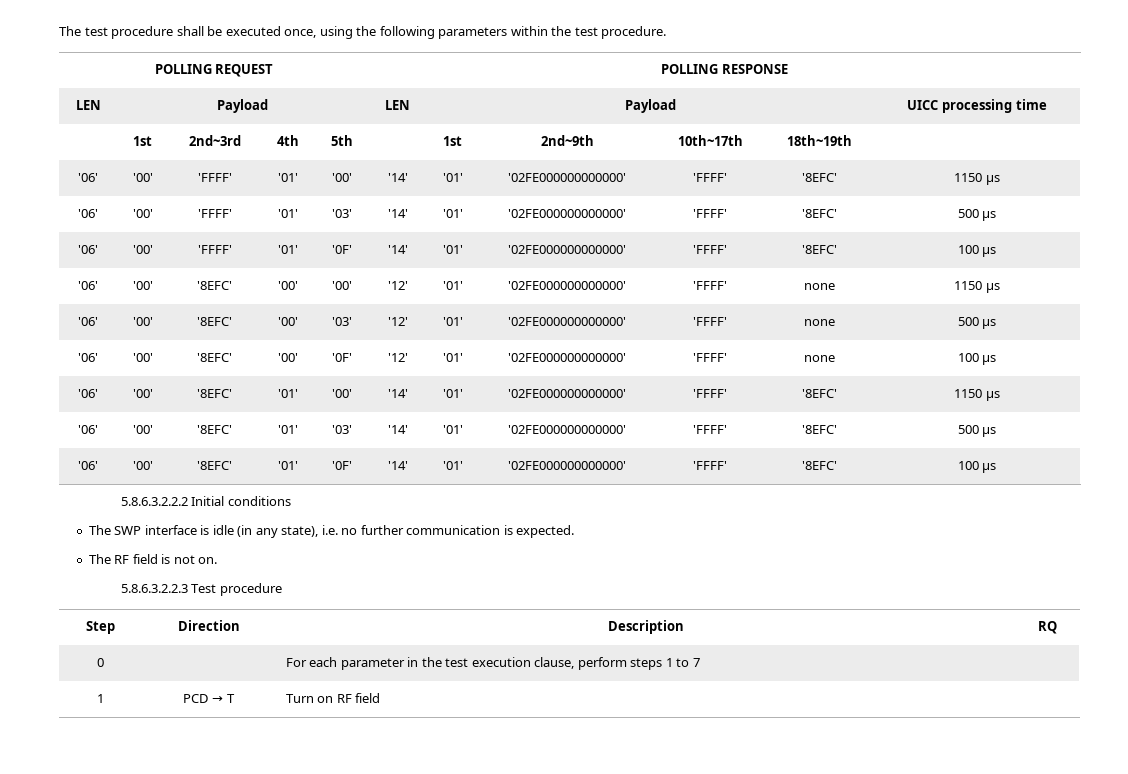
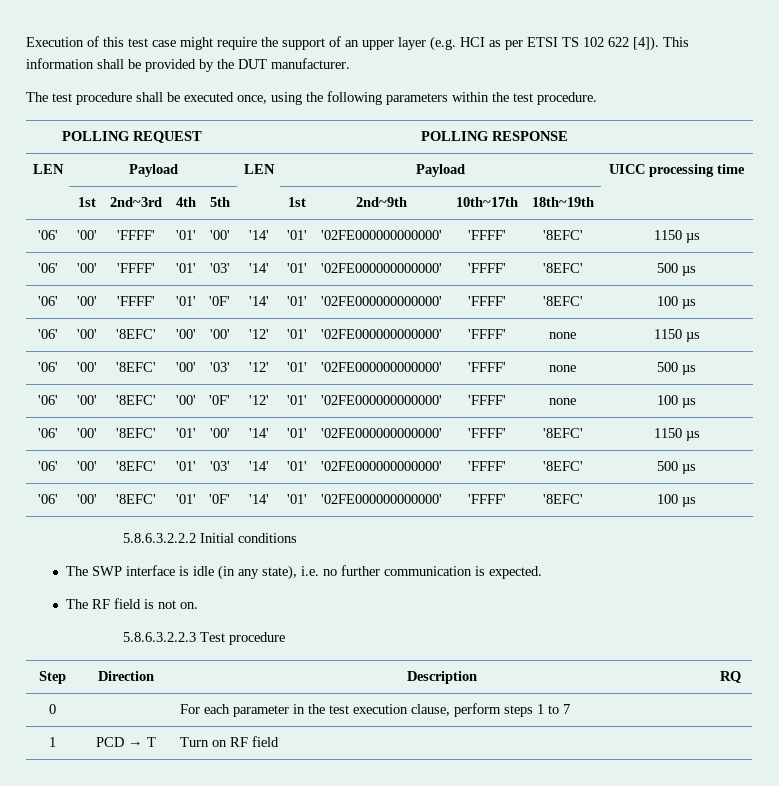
+ Execution of this test case might require the support of an upper layer (e.g. HCI as per ETSI TS 102 622 [4]). This information shall be provided by the DUT manufacturer.

